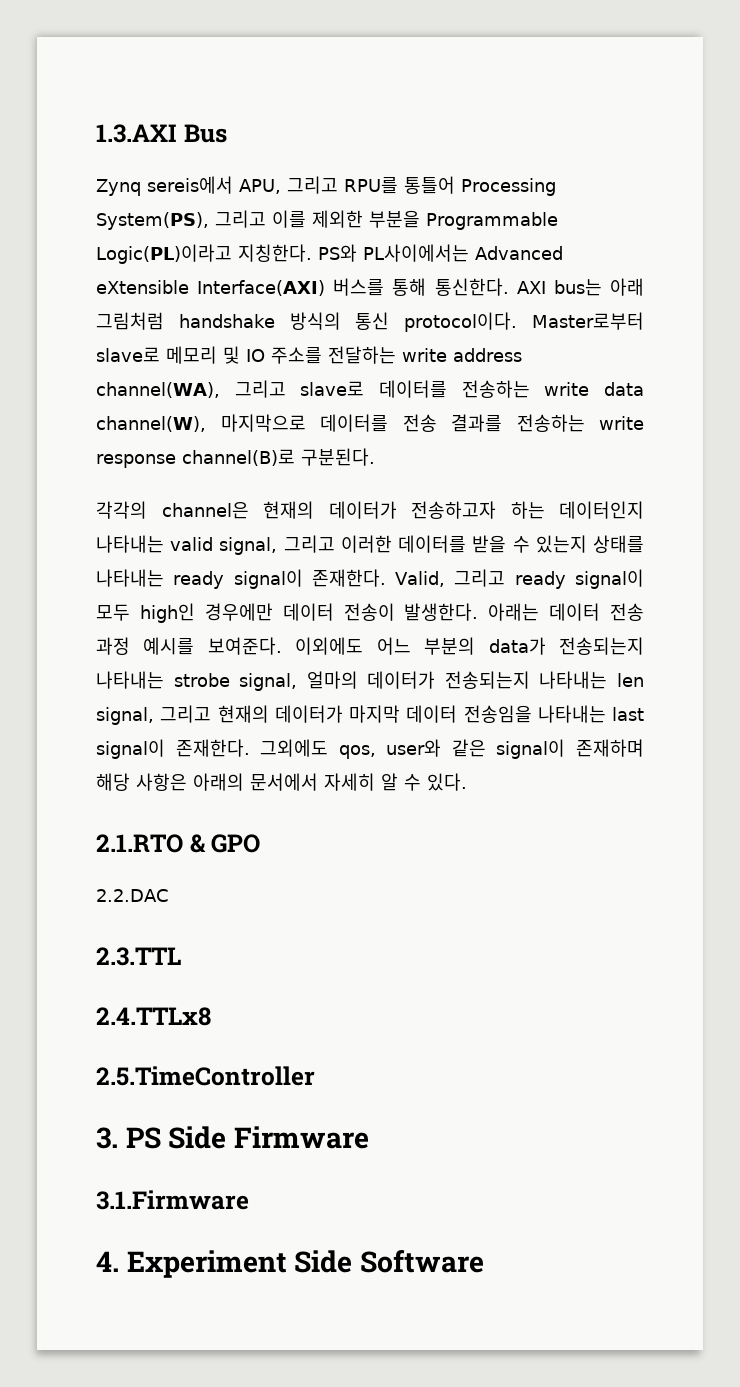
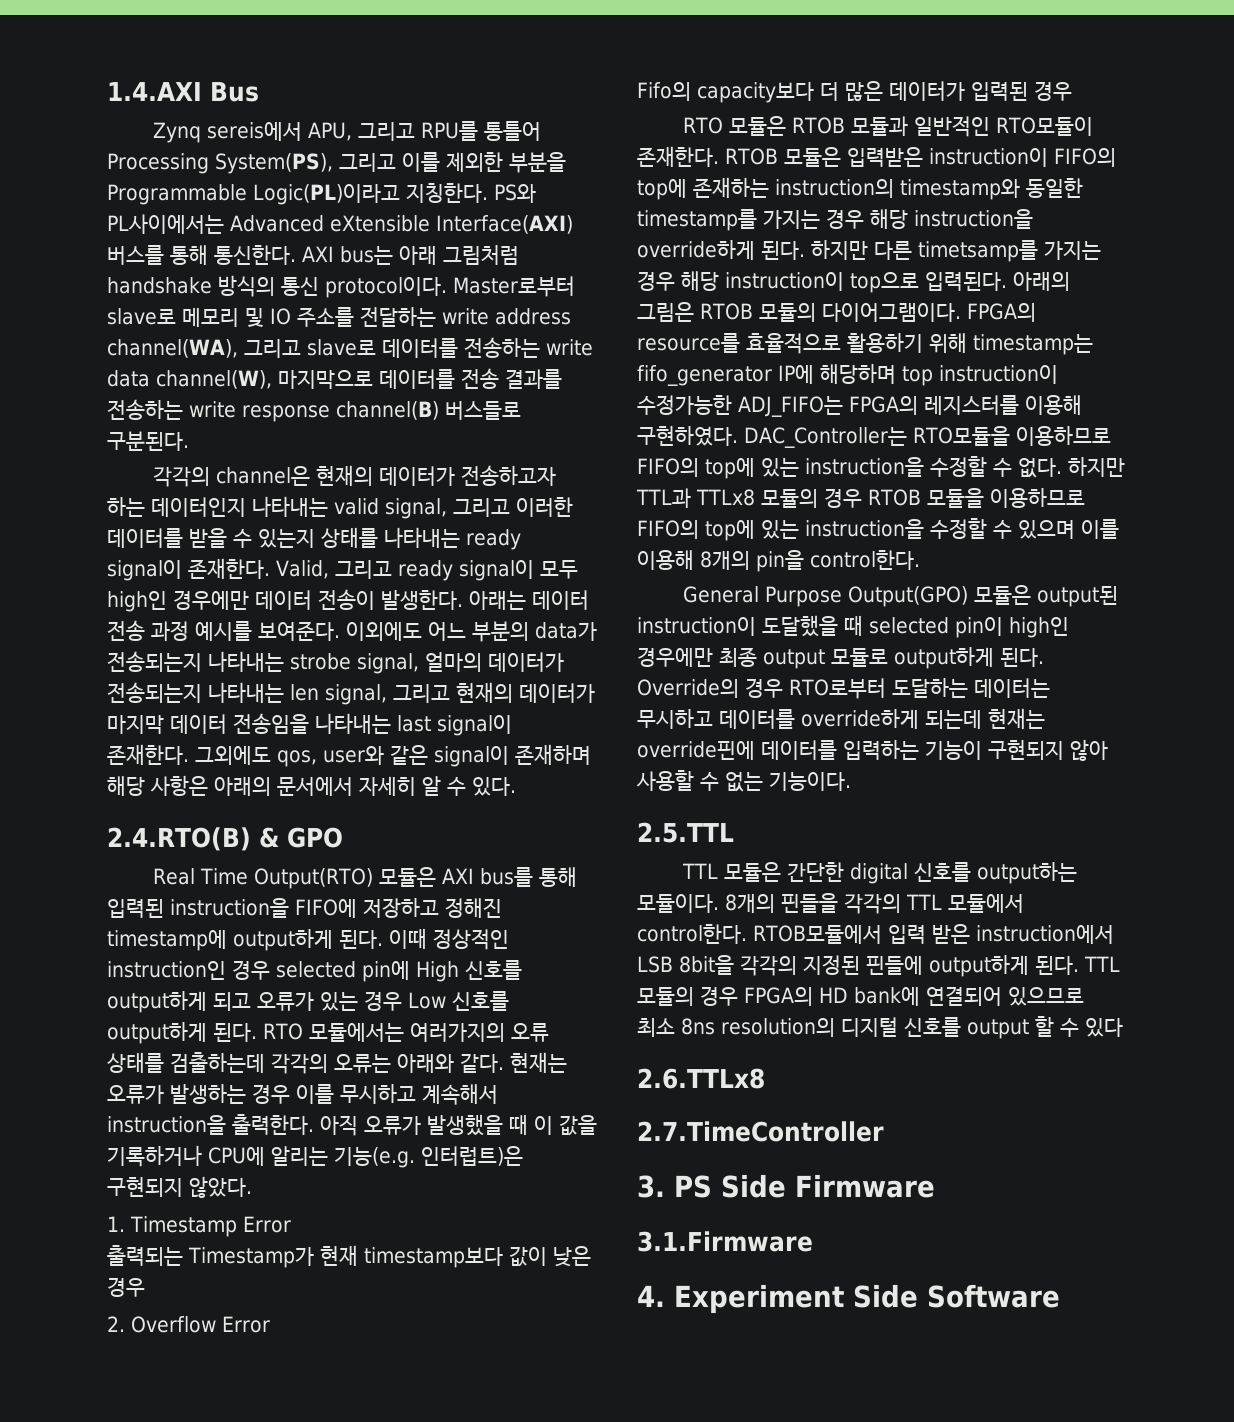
- 1.3.AXI Bus
+ 1.4.AXI Bus
- Master로부터 slave로 메모리 및 IO 주소를 전달하는 write address channel(WA), 그리고 slave로 데이터를 전송하는 write data channel(W), 마지막으로 데이터를 전송 결과를 전송하는 write response channel(B)로 구분된다.
+ Master로부터 slave로 메모리 및 IO 주소를 전달하는 write address channel(WA), 그리고 slave로 데이터를 전송하는 write data channel(W), 마지막으로 데이터를 전송 결과를 전송하는 write response channel(B) 버스들로 구분된다.
- 2.1.RTO & GPO
+ 2.4.RTO(B) & GPO
- 2.2.DAC
- 2.3.TTL
- 2.4.TTLx8
- 2.5.TimeController
+ Real Time Output(RTO) 모듈은 AXI bus를 통해 입력된 instruction을 FIFO에 저장하고 정해진 timestamp에 output하게 된다. 이때 정상적인 instruction인 경우 selected pin에 High 신호를 output하게 되고 오류가 있는 경우 Low 신호를 output하게 된다. RTO 모듈에서는 여러가지의 오류 상태를 검출하는데 각각의 오류는 아래와 같다. 현재는 오류가 발생하는 경우 이를 무시하고 계속해서 instruction을 출력한다. 아직 오류가 발생했을 때 이 값을 기록하거나 CPU에 알리는 기능(e.g. 인터럽트)은 구현되지 않았다.
+ 1. Timestamp Error
+ 출력되는 Timestamp가 현재 timestamp보다 값이 낮은 경우
+ 2. Overflow Error
+ Fifo의 capacity보다 더 많은 데이터가 입력된 경우
+ RTO 모듈은 RTOB 모듈과 일반적인 RTO모듈이 존재한다. RTOB 모듈은 입력받은 instruction이 FIFO의 top에 존재하는 instruction의 timestamp와 동일한 timestamp를 가지는 경우 해당 instruction을 override하게 된다. 하지만 다른 timetsamp를 가지는 경우 해당 instruction이 top으로 입력된다. 아래의 그림은 RTOB 모듈의 다이어그램이다. FPGA의 resource를 효율적으로 활용하기 위해 timestamp는 fifo_generator IP에 해당하며 top instruction이 수정가능한 ADJ_FIFO는 FPGA의 레지스터를 이용해 구현하였다. DAC_Controller는 RTO모듈을 이용하므로 FIFO의 top에 있는 instruction을 수정할 수 없다. 하지만 TTL과 TTLx8 모듈의 경우 RTOB 모듈을 이용하므로 FIFO의 top에 있는 instruction을 수정할 수 있으며 이를 이용해 8개의 pin을 control한다.
+ General Purpose Output(GPO) 모듈은 output된 instruction이 도달했을 때 selected pin이 high인 경우에만 최종 output 모듈로 output하게 된다. Override의 경우 RTO로부터 도달하는 데이터는 무시하고 데이터를 override하게 되는데 현재는 override핀에 데이터를 입력하는 기능이 구현되지 않아 사용할 수 없는 기능이다.
+ 2.5.TTL
+ TTL 모듈은 간단한 digital 신호를 output하는 모듈이다. 8개의 핀들을 각각의 TTL 모듈에서 control한다. RTOB모듈에서 입력 받은 instruction에서 LSB 8bit을 각각의 지정된 핀들에 output하게 된다. TTL 모듈의 경우 FPGA의 HD bank에 연결되어 있으므로 최소 8ns resolution의 디지털 신호를 output 할 수 있다
+ 2.6.TTLx8
+ 2.7.TimeController

